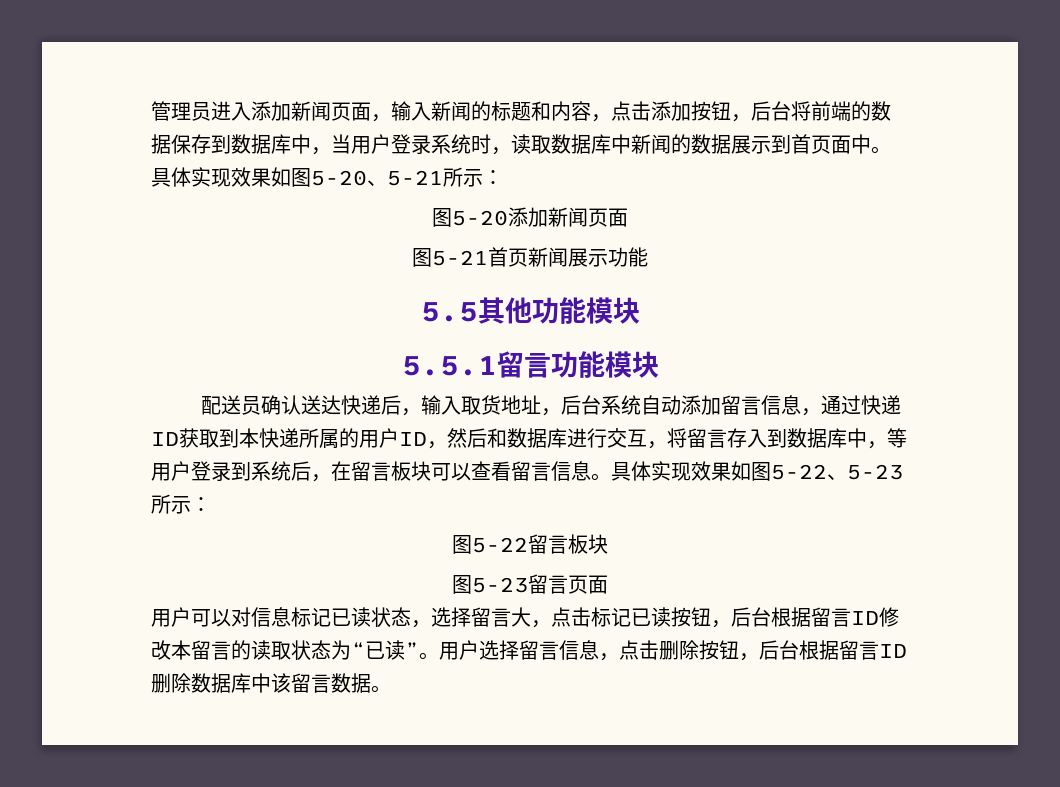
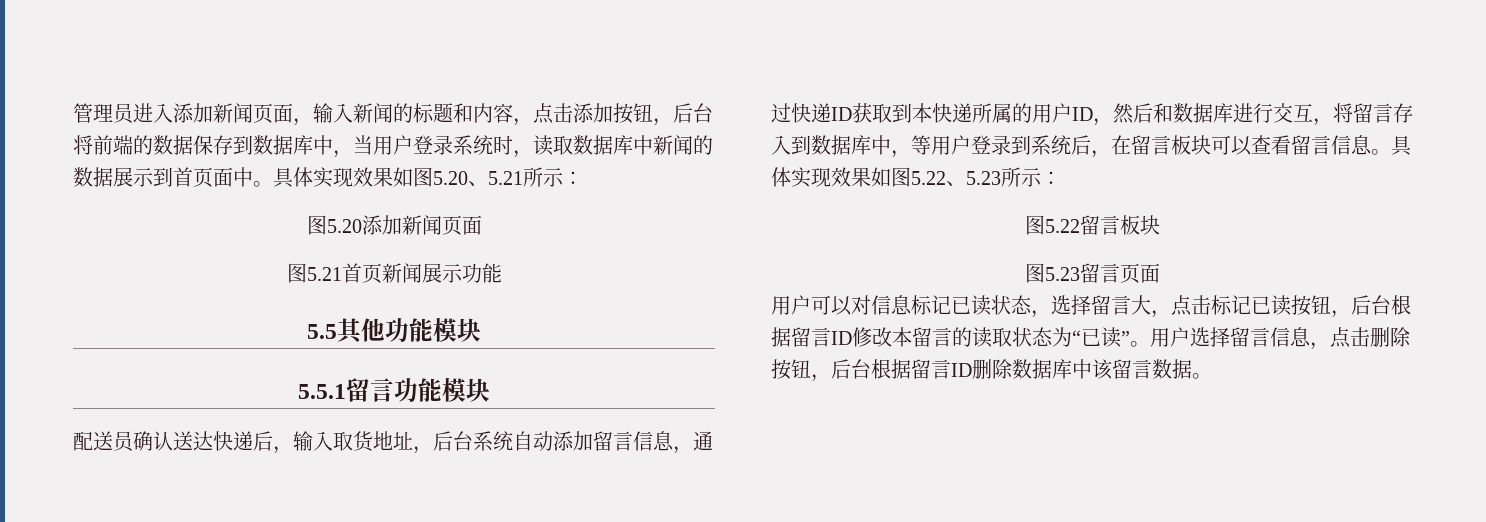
- 具体实现效果如图5-20、5-21所示：
- 图5-20添加新闻页面
+ 具体实现效果如图5.20、5.21所示：
+ 图5.20添加新闻页面
- 图5-21首页新闻展示功能
+ 图5.21首页新闻展示功能
- 具体实现效果如图5-22、5-23所示：
- 图5-22留言板块
+ 具体实现效果如图5.22、5.23所示：
+ 图5.22留言板块
- 图5-23留言页面
+ 图5.23留言页面

